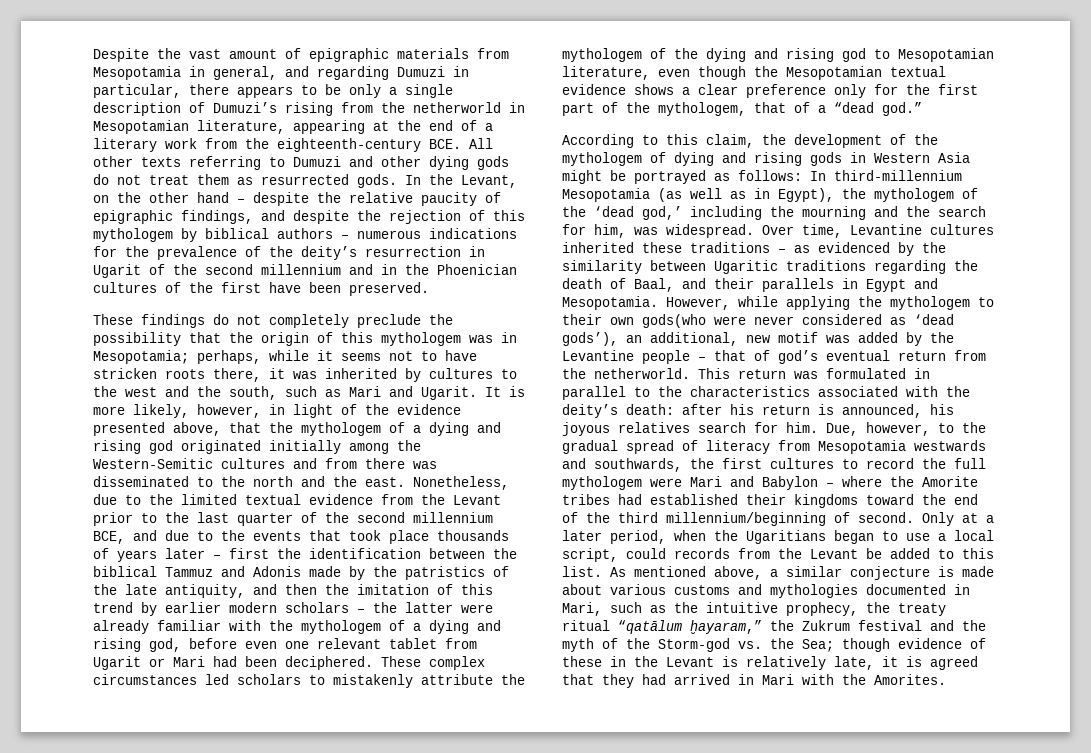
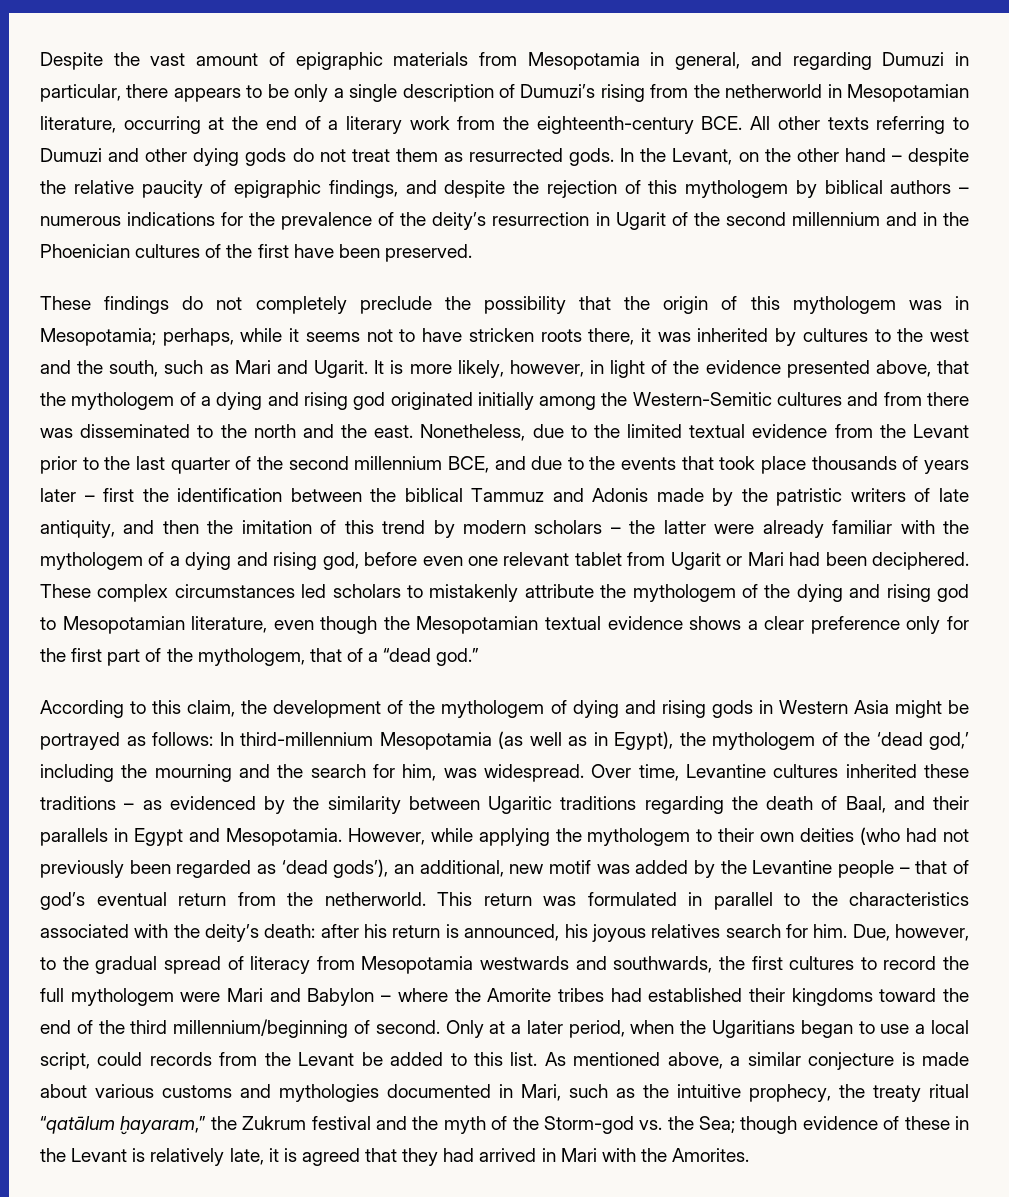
- Despite the vast amount of epigraphic materials from Mesopotamia in general, and regarding Dumuzi in particular, there appears to be only a single description of Dumuzi’s rising from the netherworld in Mesopotamian literature, appearing at the end of a literary work from the eighteenth-century BCE. All other texts referring to Dumuzi and other dying gods do not treat them as resurrected gods.
+ Despite the vast amount of epigraphic materials from Mesopotamia in general, and regarding Dumuzi in particular, there appears to be only a single description of Dumuzi’s rising from the netherworld in Mesopotamian literature, occurring at the end of a literary work from the eighteenth-century BCE. All other texts referring to Dumuzi and other dying gods do not treat them as resurrected gods.
- Nonetheless, due to the limited textual evidence from the Levant prior to the last quarter of the second millennium BCE, and due to the events that took place thousands of years later – first the identification between the biblical Tammuz and Adonis made by the patristics of the late antiquity, and then the imitation of this trend by earlier modern scholars – the latter were already familiar with the mythologem of a dying and rising god, before even one relevant tablet from Ugarit or Mari had been deciphered.
+ Nonetheless, due to the limited textual evidence from the Levant prior to the last quarter of the second millennium BCE, and due to the events that took place thousands of years later – first the identification between the biblical Tammuz and Adonis made by the patristic writers of late antiquity, and then the imitation of this trend by modern scholars – the latter were already familiar with the mythologem of a dying and rising god, before even one relevant tablet from Ugarit or Mari had been deciphered.
- However, while applying the mythologem to their own gods(who were never considered as ‘dead gods’), an additional, new motif was added by the Levantine people – that of god’s eventual return from the netherworld.
+ However, while applying the mythologem to their own deities (who had not previously been regarded as ‘dead gods’), an additional, new motif was added by the Levantine people – that of god’s eventual return from the netherworld.

